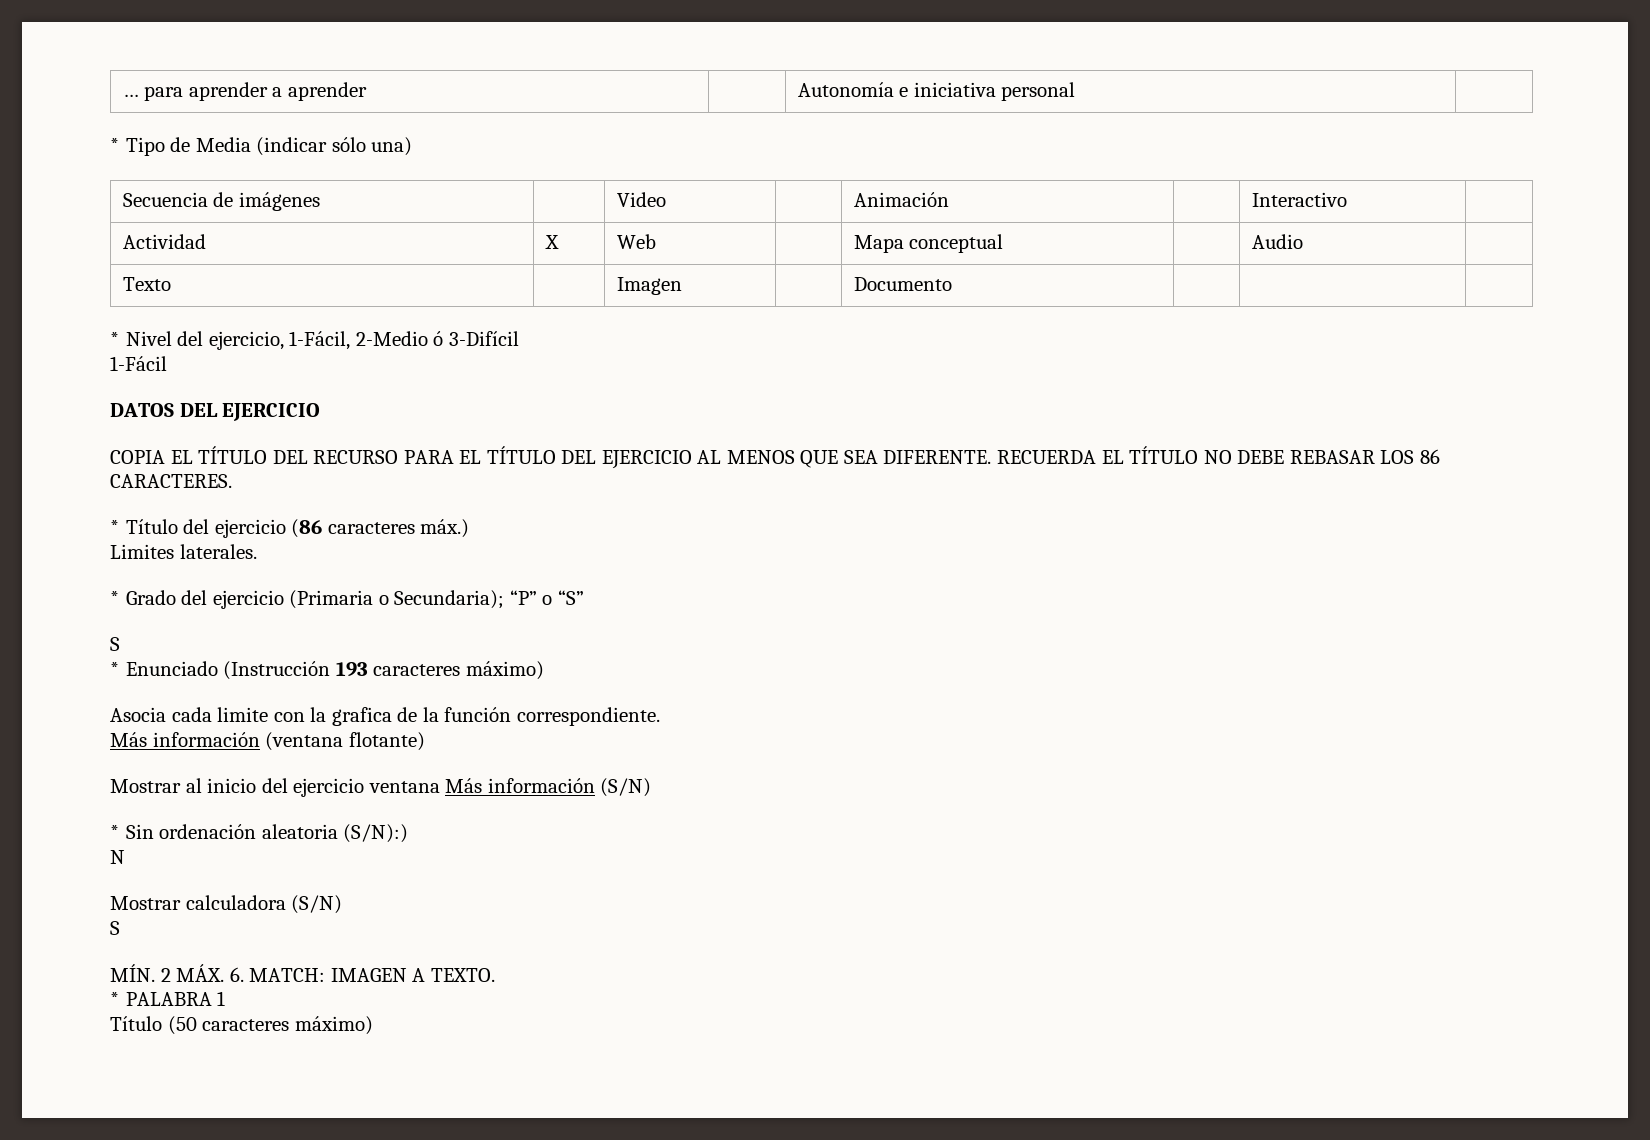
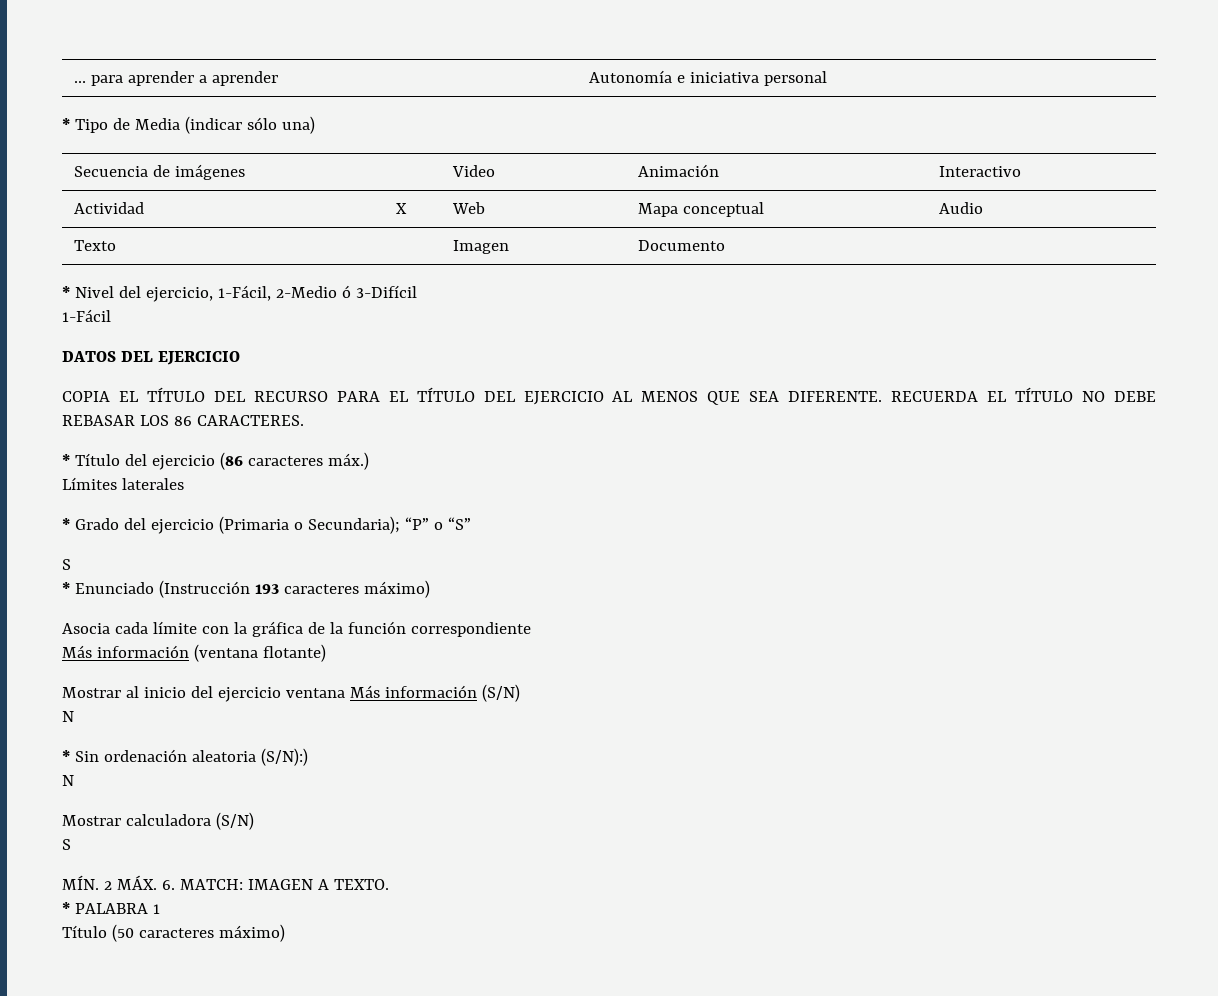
- Limites laterales.
+ Límites laterales
- Asocia cada limite con la grafica de la función correspondiente.
+ Asocia cada límite con la gráfica de la función correspondiente
  Mostrar al inicio del ejercicio ventana Más información (S/N)
+ N

